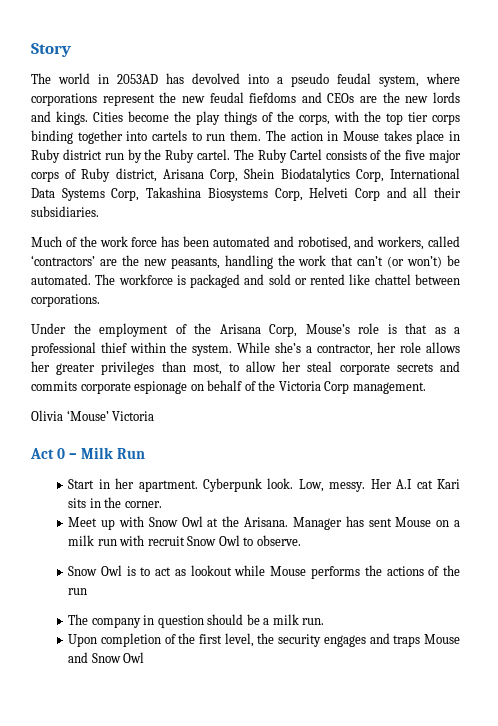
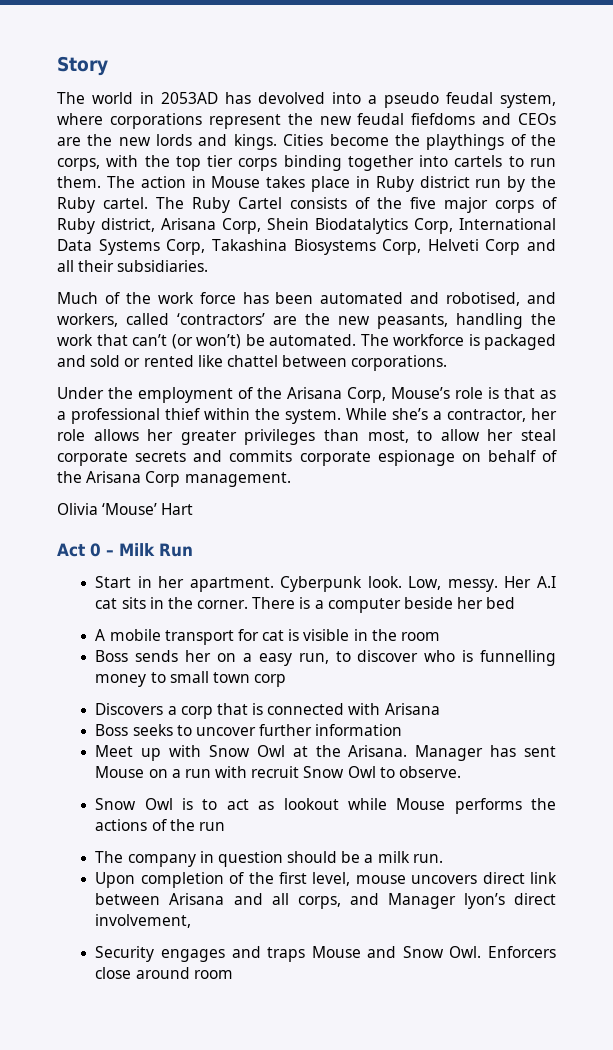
- Cities become the play things of the corps, with the top tier corps binding together into cartels to run them.
+ Cities become the playthings of the corps, with the top tier corps binding together into cartels to run them.
- While she’s a contractor, her role allows her greater privileges than most, to allow her steal corporate secrets and commits corporate espionage on behalf of the Victoria Corp management.
+ While she’s a contractor, her role allows her greater privileges than most, to allow her steal corporate secrets and commits corporate espionage on behalf of the Arisana Corp management.
- Olivia ‘Mouse’ Victoria
+ Olivia ‘Mouse’ Hart
- Her A.I cat Kari sits in the corner.
+ Her A.I cat sits in the corner. There is a computer beside her bed
+ A mobile transport for cat is visible in the room
+ Boss sends her on a easy run, to discover who is funnelling money to small town corp
+ Discovers a corp that is connected with Arisana
+ Boss seeks to uncover further information
- Manager has sent Mouse on a milk run with recruit Snow Owl to observe.
+ Manager has sent Mouse on a run with recruit Snow Owl to observe.
- Upon completion of the first level, the security engages and traps Mouse and Snow Owl
+ Upon completion of the first level, mouse uncovers direct link between Arisana and all corps, and Manager lyon’s direct involvement,
+ Security engages and traps Mouse and Snow Owl. Enforcers close around room

